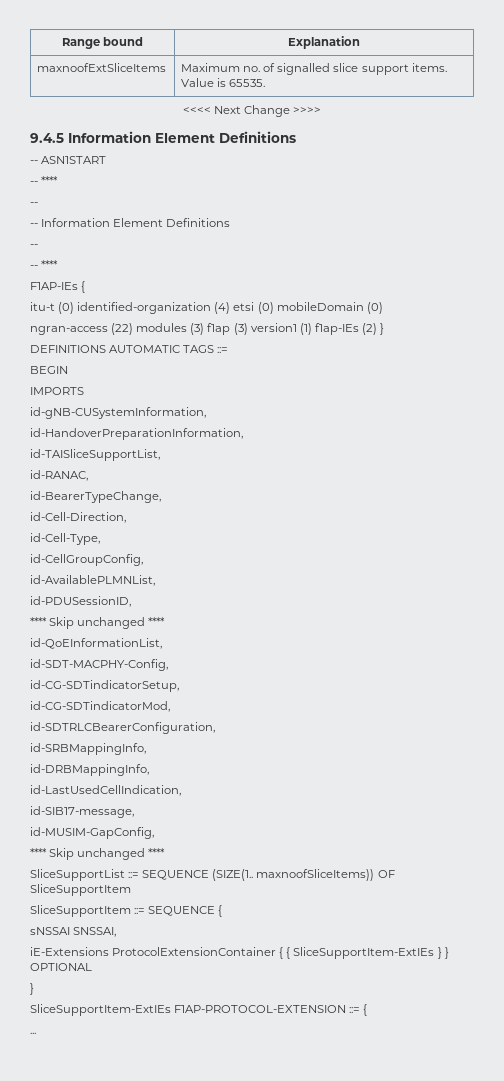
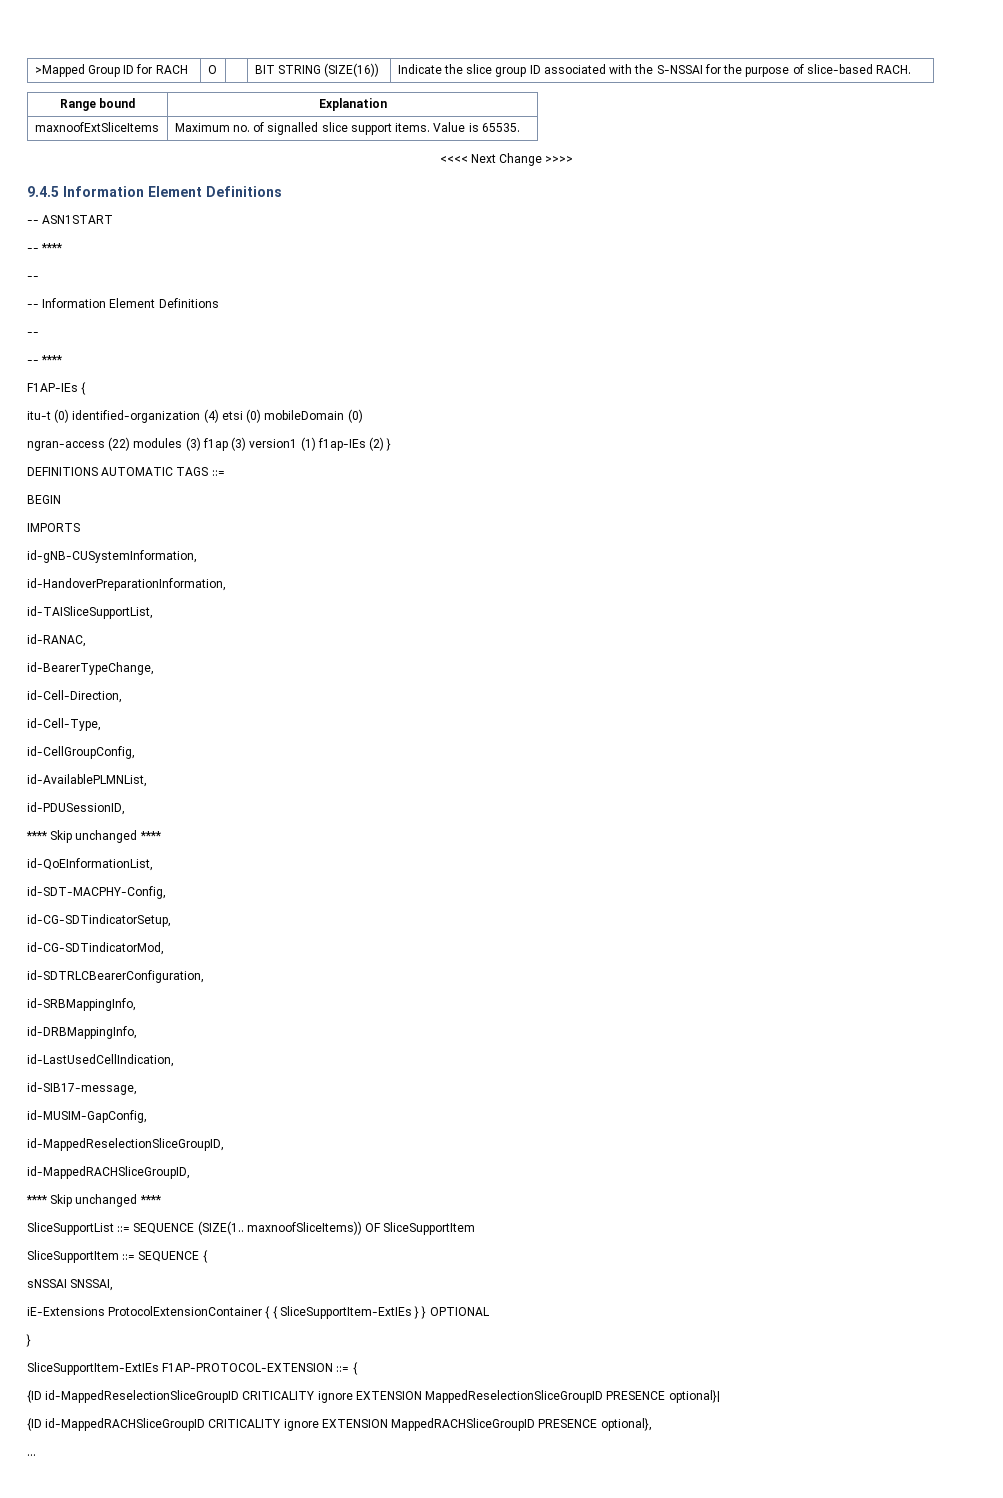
+ >Mapped Group ID for RACH | O | | BIT STRING (SIZE(16)) | Indicate the slice group ID associated with the S-NSSAI for the purpose of slice-based RACH.
+ id-MappedReselectionSliceGroupID,
+ id-MappedRACHSliceGroupID,
+ {ID id-MappedReselectionSliceGroupID CRITICALITY ignore EXTENSION MappedReselectionSliceGroupID PRESENCE optional}|
+ {ID id-MappedRACHSliceGroupID CRITICALITY ignore EXTENSION MappedRACHSliceGroupID PRESENCE optional},

